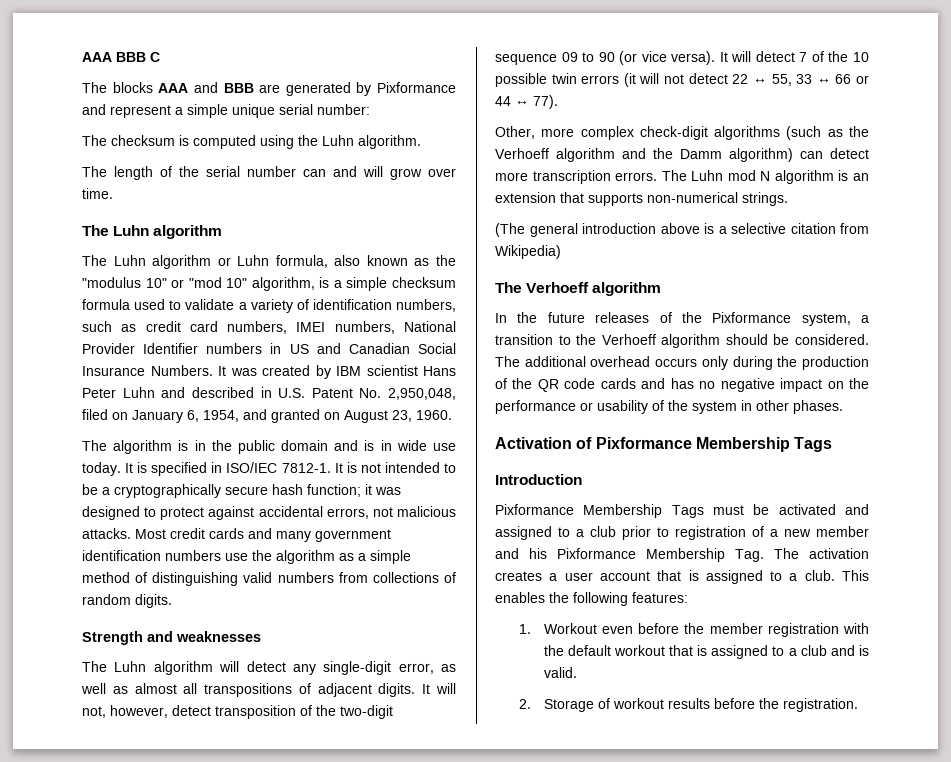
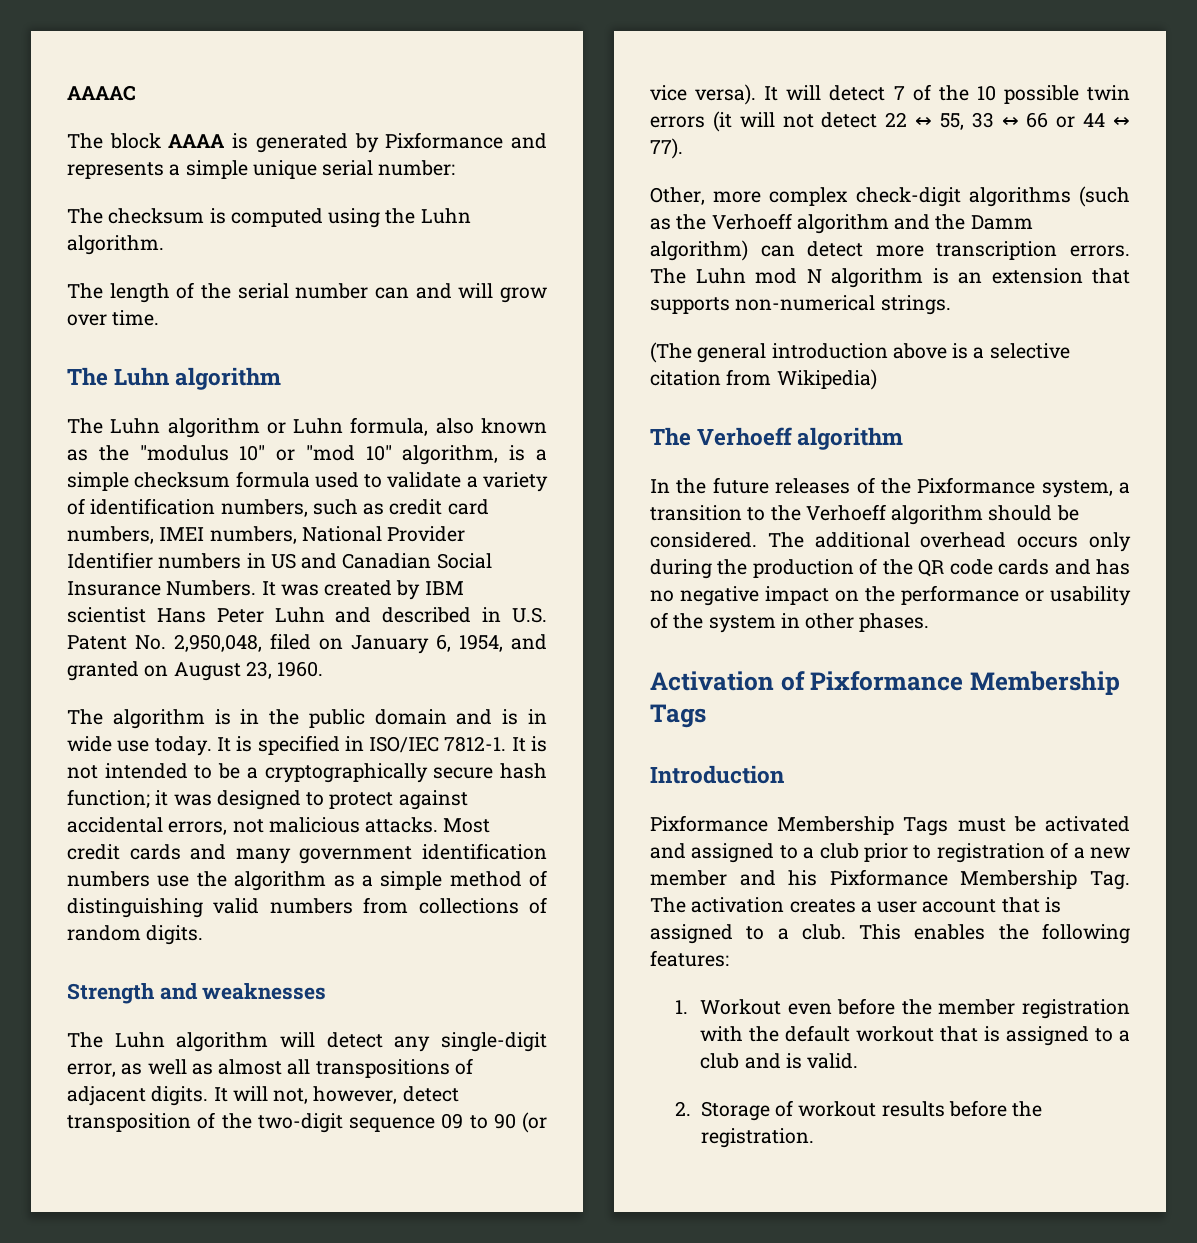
- AAA BBB C
- The blocks AAA and BBB are generated by Pixformance and represent a simple unique serial number:
+ AAAAC
+ The block AAAA is generated by Pixformance and represents a simple unique serial number:

